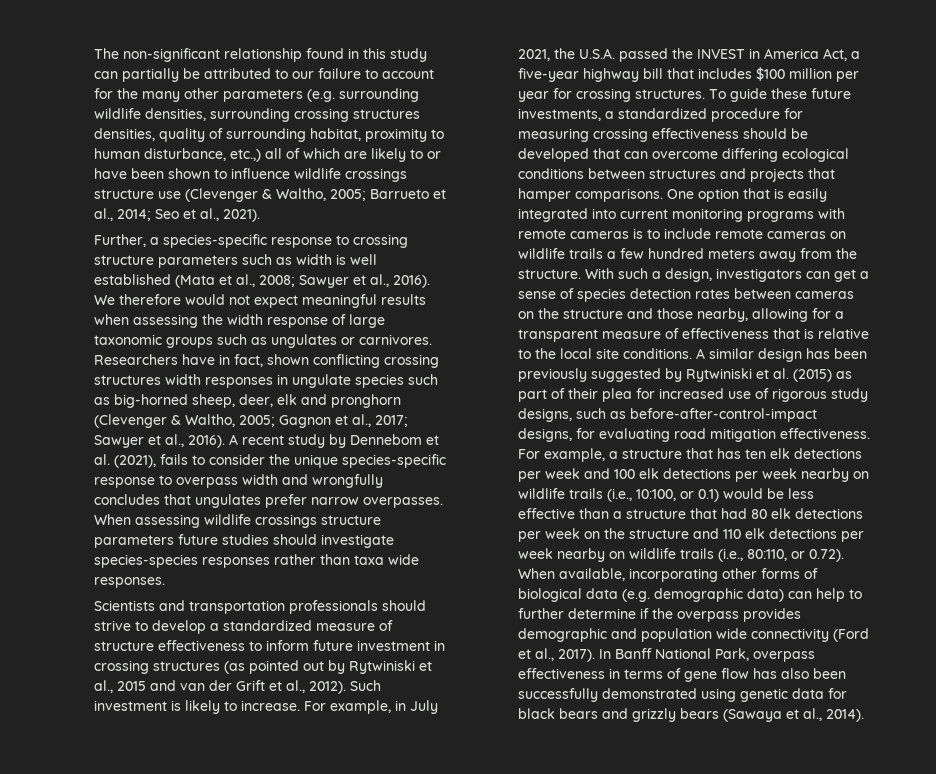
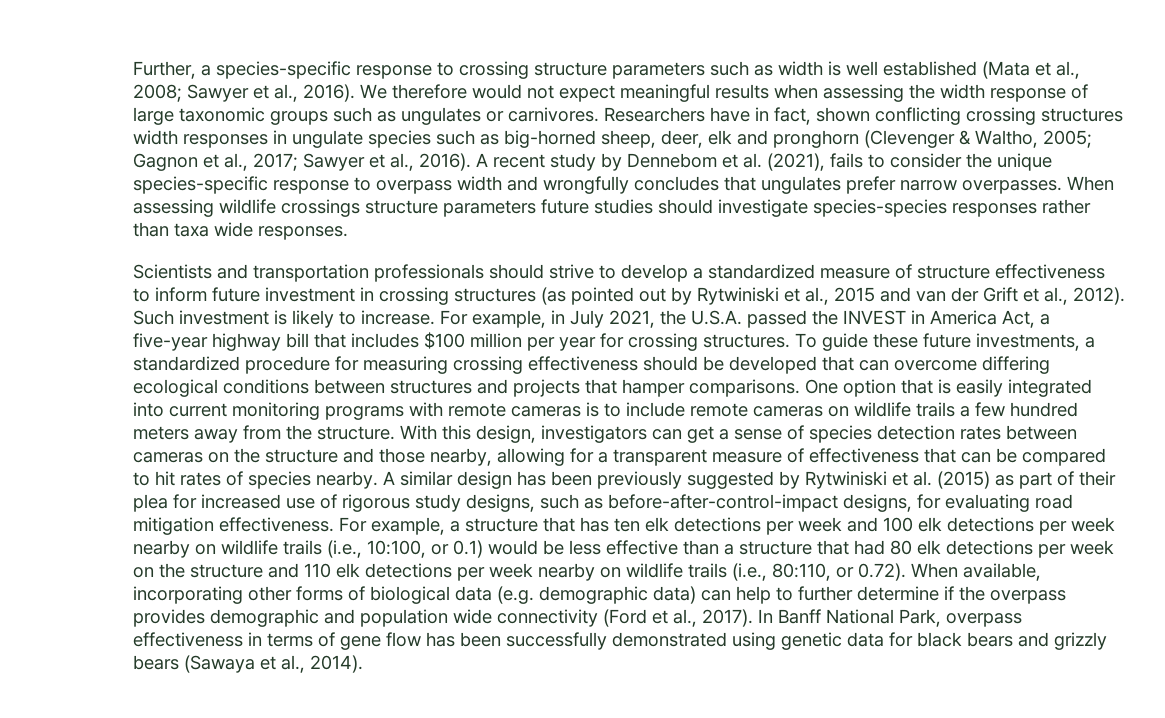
- The non-significant relationship found in this study can partially be attributed to our failure to account for the many other parameters (e.g. surrounding wildlife densities, surrounding crossing structures densities, quality of surrounding habitat, proximity to human disturbance, etc.,) all of which are likely to or have been shown to influence wildlife crossings structure use (Clevenger & Waltho, 2005; Barrueto et al., 2014; Seo et al., 2021).
- With such a design, investigators can get a sense of species detection rates between cameras on the structure and those nearby, allowing for a transparent measure of effectiveness that is relative to the local site conditions.
+ With this design, investigators can get a sense of species detection rates between cameras on the structure and those nearby, allowing for a transparent measure of effectiveness that can be compared to hit rates of species nearby.
- In Banff National Park, overpass effectiveness in terms of gene flow has also been successfully demonstrated using genetic data for black bears and grizzly bears (Sawaya et al., 2014).
+ In Banff National Park, overpass effectiveness in terms of gene flow has been successfully demonstrated using genetic data for black bears and grizzly bears (Sawaya et al., 2014).

